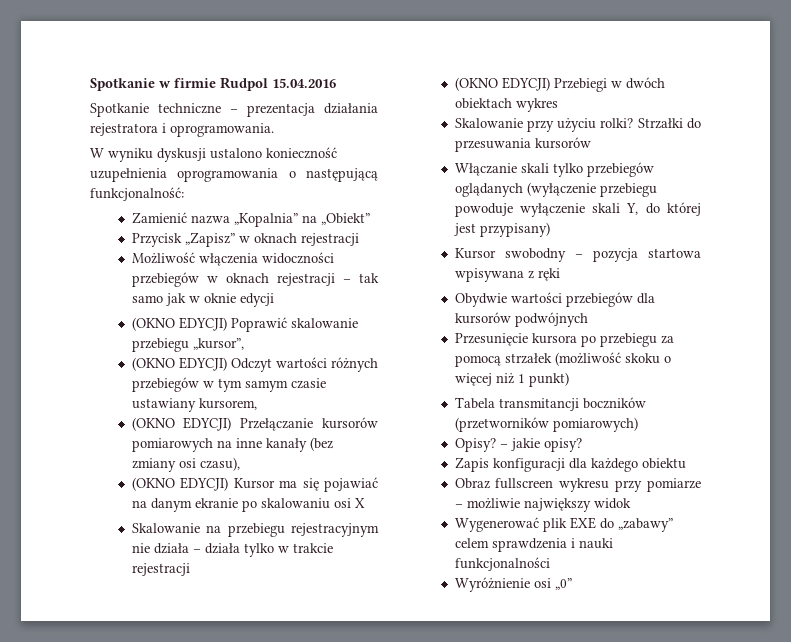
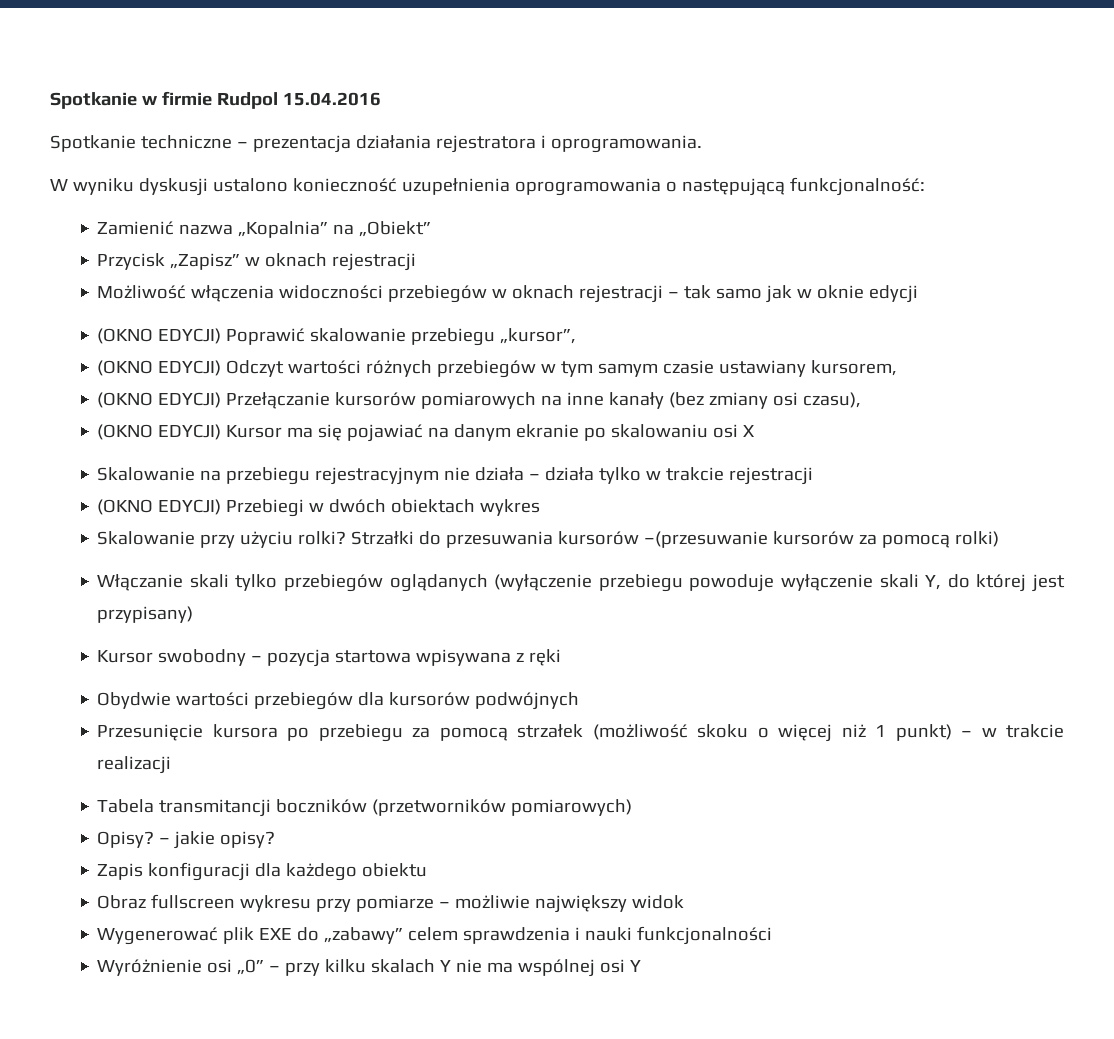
- Strzałki do przesuwania kursorów
+ Strzałki do przesuwania kursorów –(przesuwanie kursorów za pomocą rolki)
- Przesunięcie kursora po przebiegu za pomocą strzałek (możliwość skoku o więcej niż 1 punkt)
+ Przesunięcie kursora po przebiegu za pomocą strzałek (możliwość skoku o więcej niż 1 punkt) – w trakcie realizacji
- Wyróżnienie osi „0”
+ Wyróżnienie osi „0” – przy kilku skalach Y nie ma wspólnej osi Y

